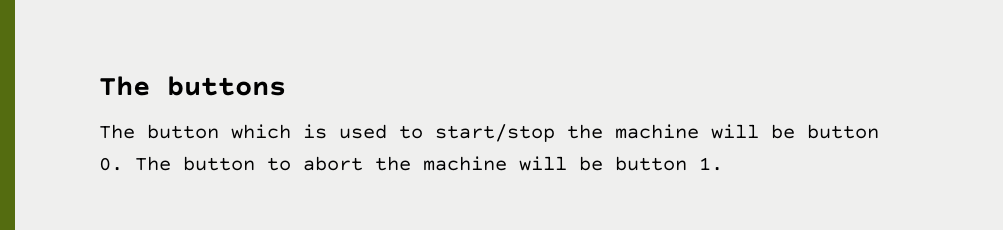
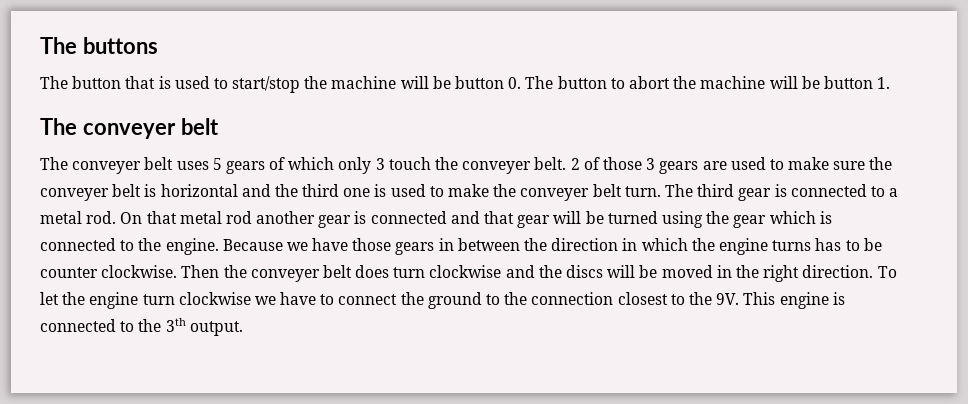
- The button which is used to start/stop the machine will be button 0. The button to abort the machine will be button 1.
+ The button that is used to start/stop the machine will be button 0. The button to abort the machine will be button 1.
+ The conveyer belt
+ The conveyer belt uses 5 gears of which only 3 touch the conveyer belt. 2 of those 3 gears are used to make sure the conveyer belt is horizontal and the third one is used to make the conveyer belt turn. The third gear is connected to a metal rod. On that metal rod another gear is connected and that gear will be turned using the gear which is connected to the engine. Because we have those gears in between the direction in which the engine turns has to be counter clockwise. Then the conveyer belt does turn clockwise and the discs will be moved in the right direction. To let the engine turn clockwise we have to connect the ground to the connection closest to the 9V. This engine is connected to the 3th output.

